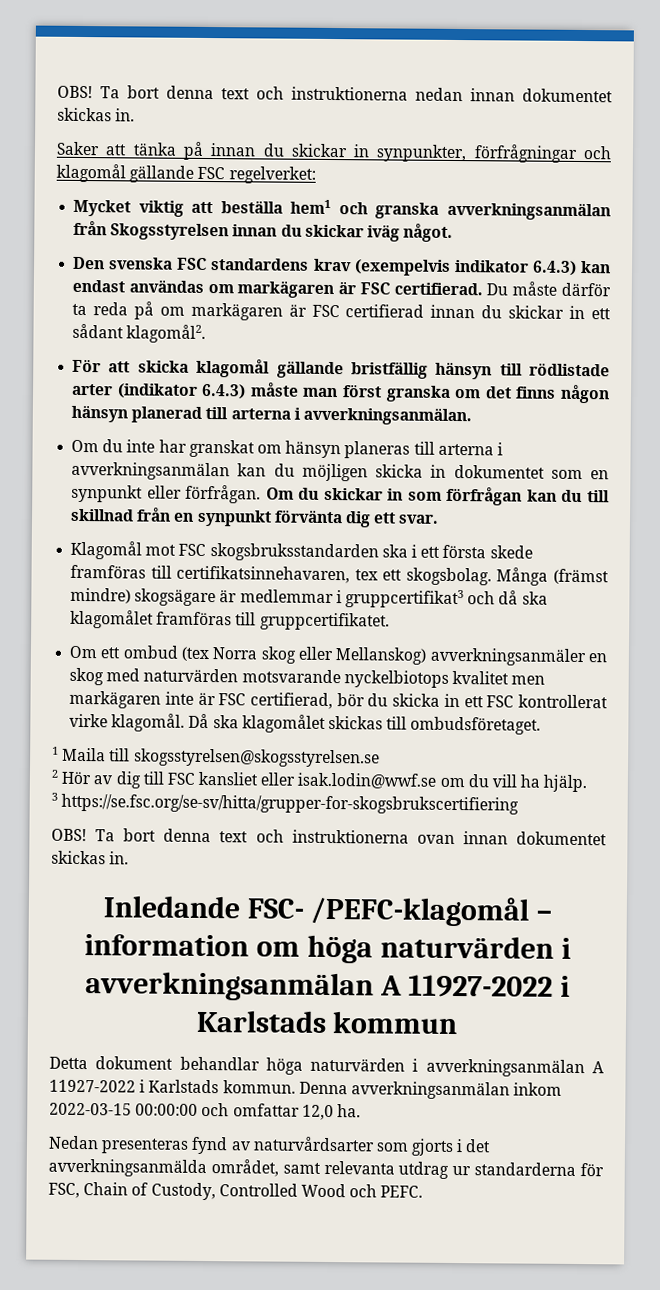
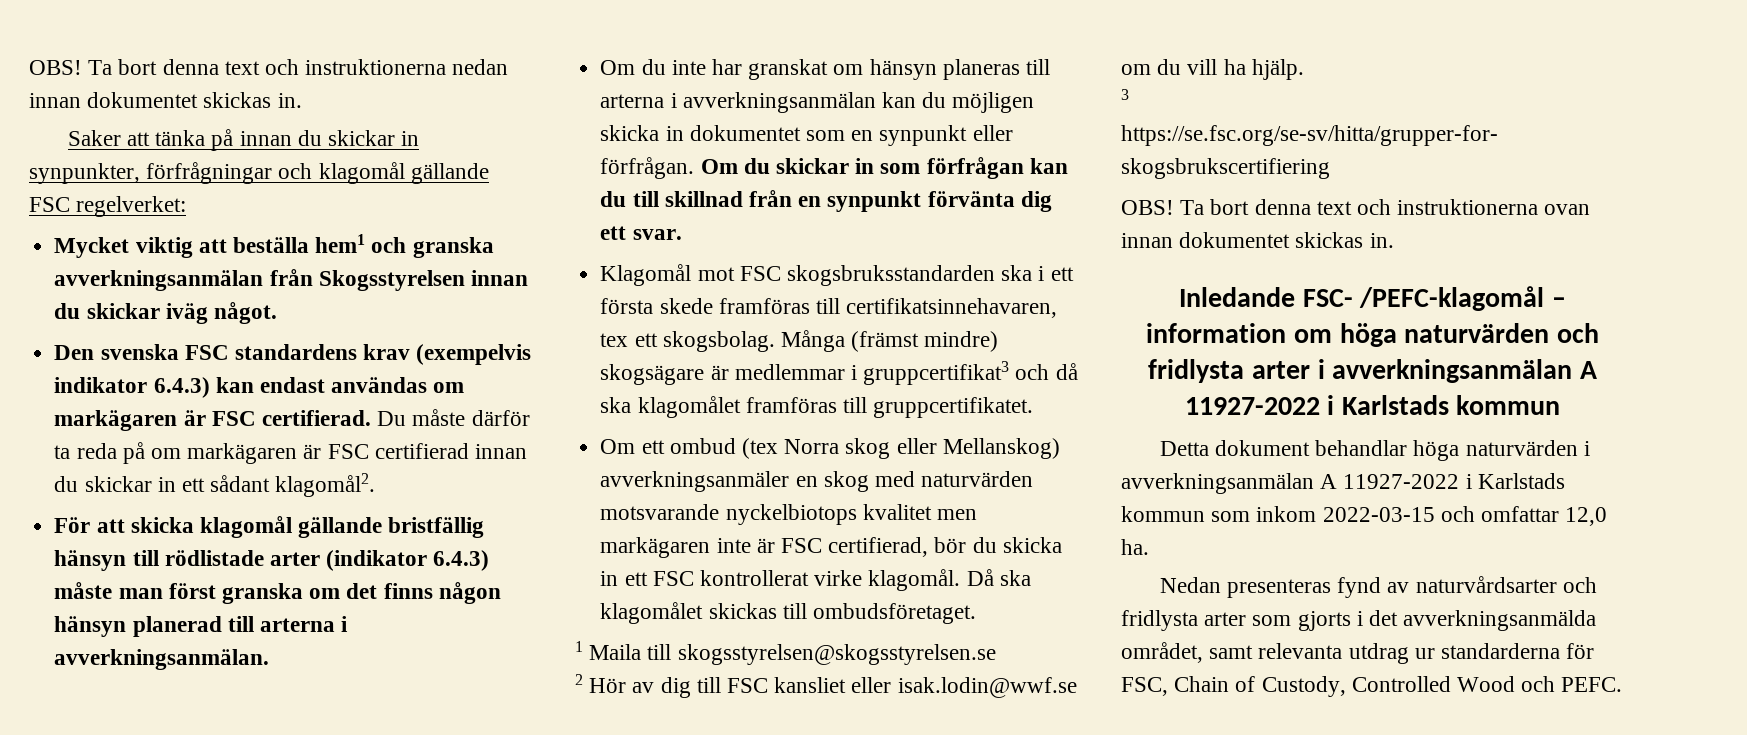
- Inledande FSC- /PEFC-klagomål – information om höga naturvärden i avverkningsanmälan A 11927-2022 i Karlstads kommun
+ Inledande FSC- /PEFC-klagomål – information om höga naturvärden och fridlysta arter i avverkningsanmälan A 11927-2022 i Karlstads kommun
- Detta dokument behandlar höga naturvärden i avverkningsanmälan A 11927-2022 i Karlstads kommun. Denna avverkningsanmälan inkom 2022-03-15 00:00:00 och omfattar 12,0 ha.
+ Detta dokument behandlar höga naturvärden i avverkningsanmälan A 11927-2022 i Karlstads kommun som inkom 2022-03-15 och omfattar 12,0 ha.
- Nedan presenteras fynd av naturvårdsarter som gjorts i det avverkningsanmälda området, samt relevanta utdrag ur standarderna för FSC, Chain of Custody, Controlled Wood och PEFC.
+ Nedan presenteras fynd av naturvårdsarter och fridlysta arter som gjorts i det avverkningsanmälda området, samt relevanta utdrag ur standarderna för FSC, Chain of Custody, Controlled Wood och PEFC.

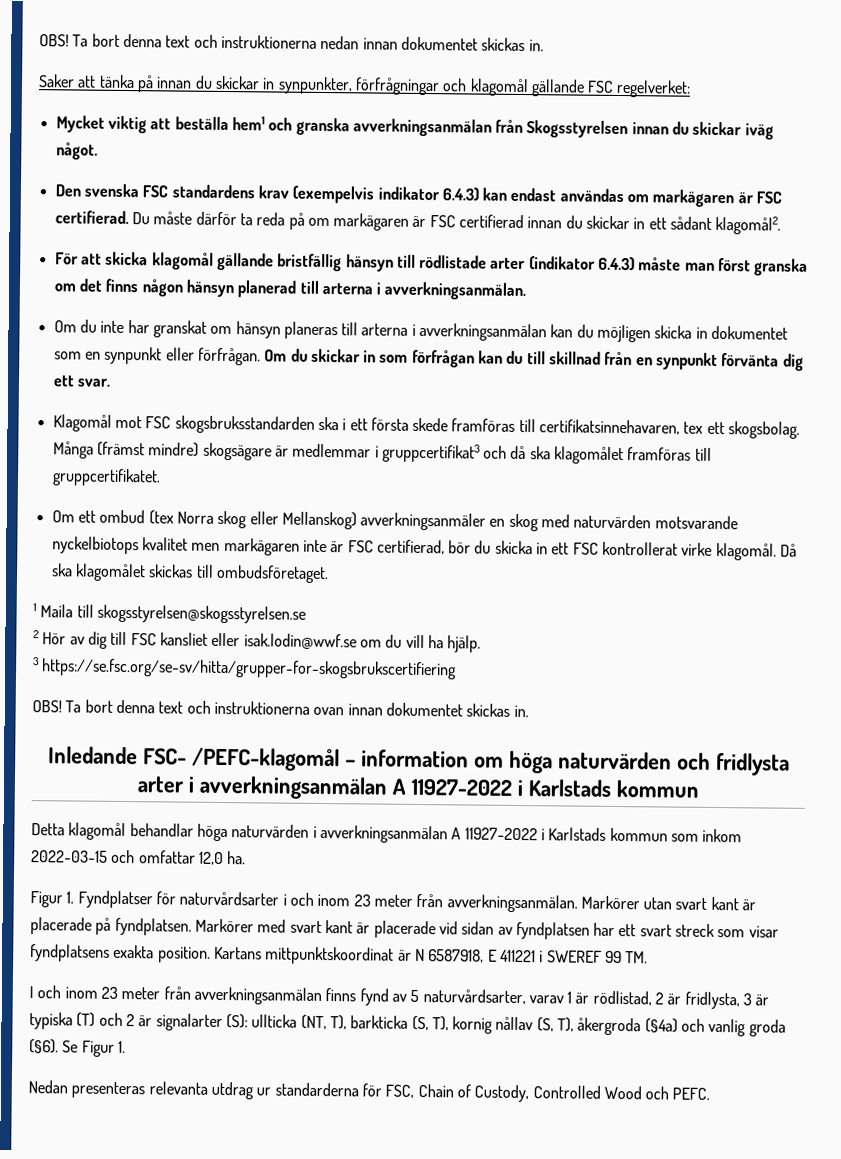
- Detta dokument behandlar höga naturvärden i avverkningsanmälan A 11927-2022 i Karlstads kommun som inkom 2022-03-15 och omfattar 12,0 ha.
+ Detta klagomål behandlar höga naturvärden i avverkningsanmälan A 11927-2022 i Karlstads kommun som inkom 2022-03-15 och omfattar 12,0 ha.
- Nedan presenteras fynd av naturvårdsarter och fridlysta arter som gjorts i det avverkningsanmälda området, samt relevanta utdrag ur standarderna för FSC, Chain of Custody, Controlled Wood och PEFC.
+ Figur 1. Fyndplatser för naturvårdsarter i och inom 23 meter från avverkningsanmälan. Markörer utan svart kant är placerade på fyndplatsen. Markörer med svart kant är placerade vid sidan av fyndplatsen har ett svart streck som visar fyndplatsens exakta position. Kartans mittpunktskoordinat är N 6587918, E 411221 i SWEREF 99 TM.
+ I och inom 23 meter från avverkningsanmälan finns fynd av 5 naturvårdsarter, varav 1 är rödlistad, 2 är fridlysta, 3 är typiska (T) och 2 är signalarter (S): ullticka (NT, T), barkticka (S, T), kornig nållav (S, T), åkergroda (§4a) och vanlig groda (§6). Se Figur 1.
+ Nedan presenteras relevanta utdrag ur standarderna för FSC, Chain of Custody, Controlled Wood och PEFC.

